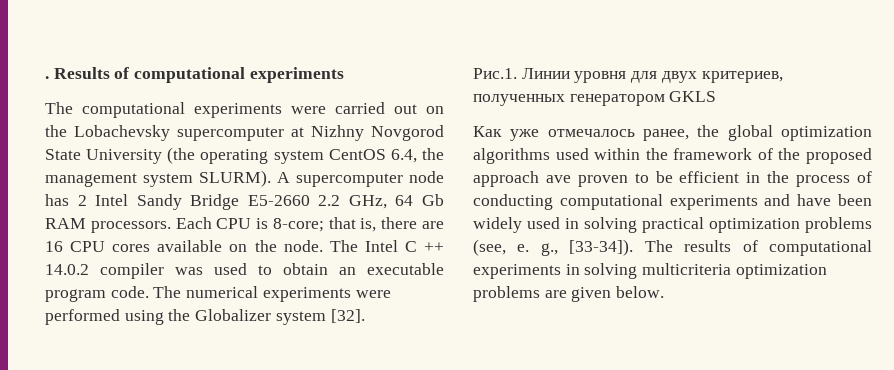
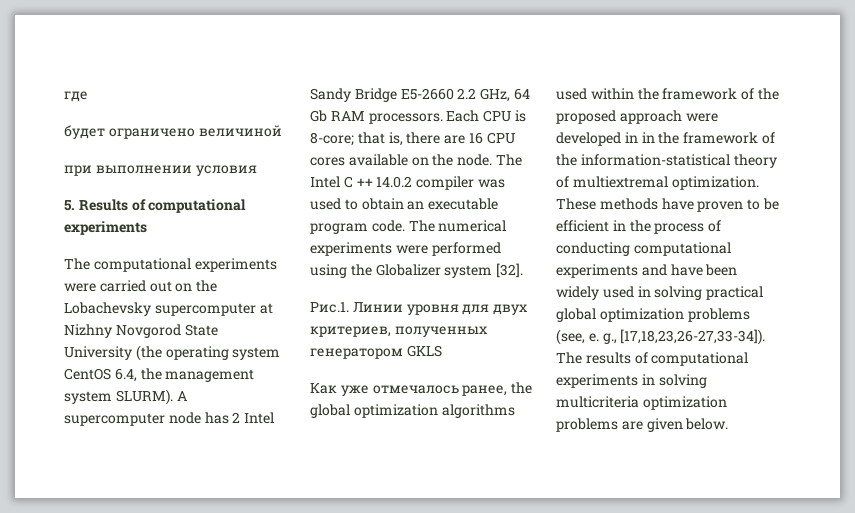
- . Results of computational experiments
+ где
+ будет ограничено величиной
+ при выполнении условия
+ 5. Results of computational experiments
- Как уже отмечалось ранее, the global optimization algorithms used within the framework of the proposed approach ave proven to be efficient in the process of conducting computational experiments and have been widely used in solving practical optimization problems (see, e. g., [33-34]).
+ Как уже отмечалось ранее, the global optimization algorithms used within the framework of the proposed approach were developed in in the framework of the information-statistical theory of multiextremal optimization. These methods have proven to be efficient in the process of conducting computational experiments and have been widely used in solving practical global optimization problems (see, e. g., [17,18,23,26-27,33-34]).

